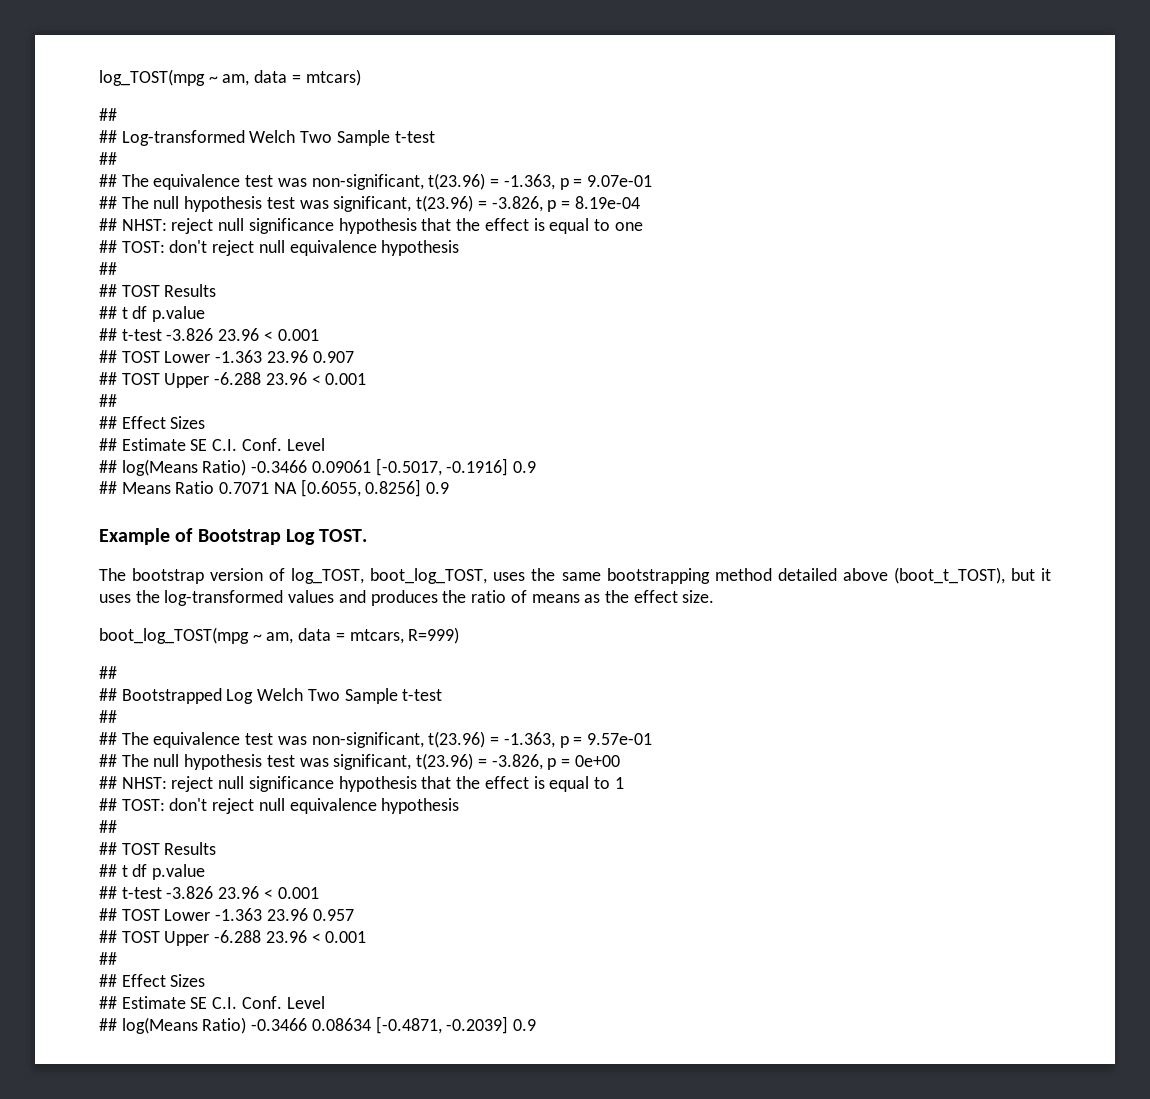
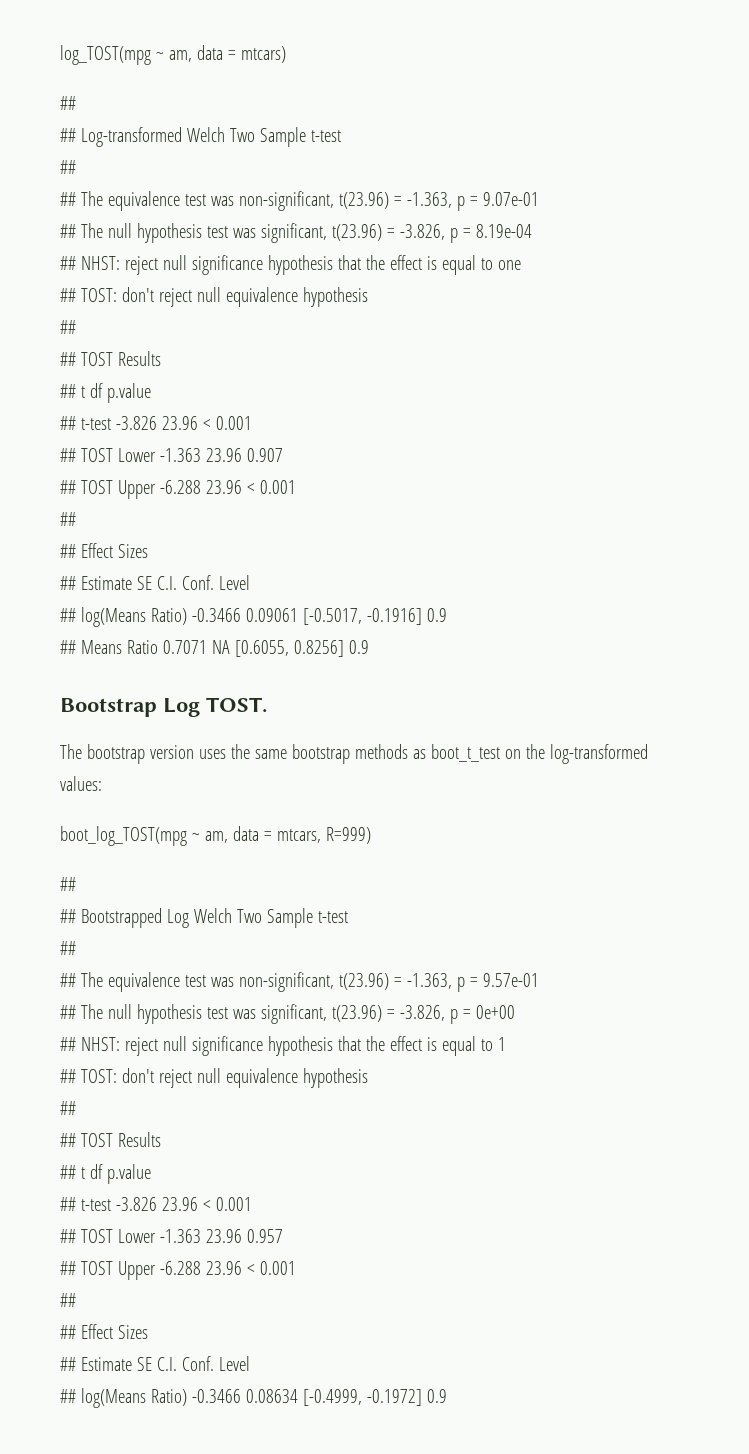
- Example of Bootstrap Log TOST.
+ Bootstrap Log TOST.
- The bootstrap version of log_TOST, boot_log_TOST, uses the same bootstrapping method detailed above (boot_t_TOST), but it uses the log-transformed values and produces the ratio of means as the effect size.
+ The bootstrap version uses the same bootstrap methods as boot_t_test on the log-transformed values:
- ## log(Means Ratio) -0.3466 0.08634 [-0.4871, -0.2039] 0.9
+ ## log(Means Ratio) -0.3466 0.08634 [-0.4999, -0.1972] 0.9

